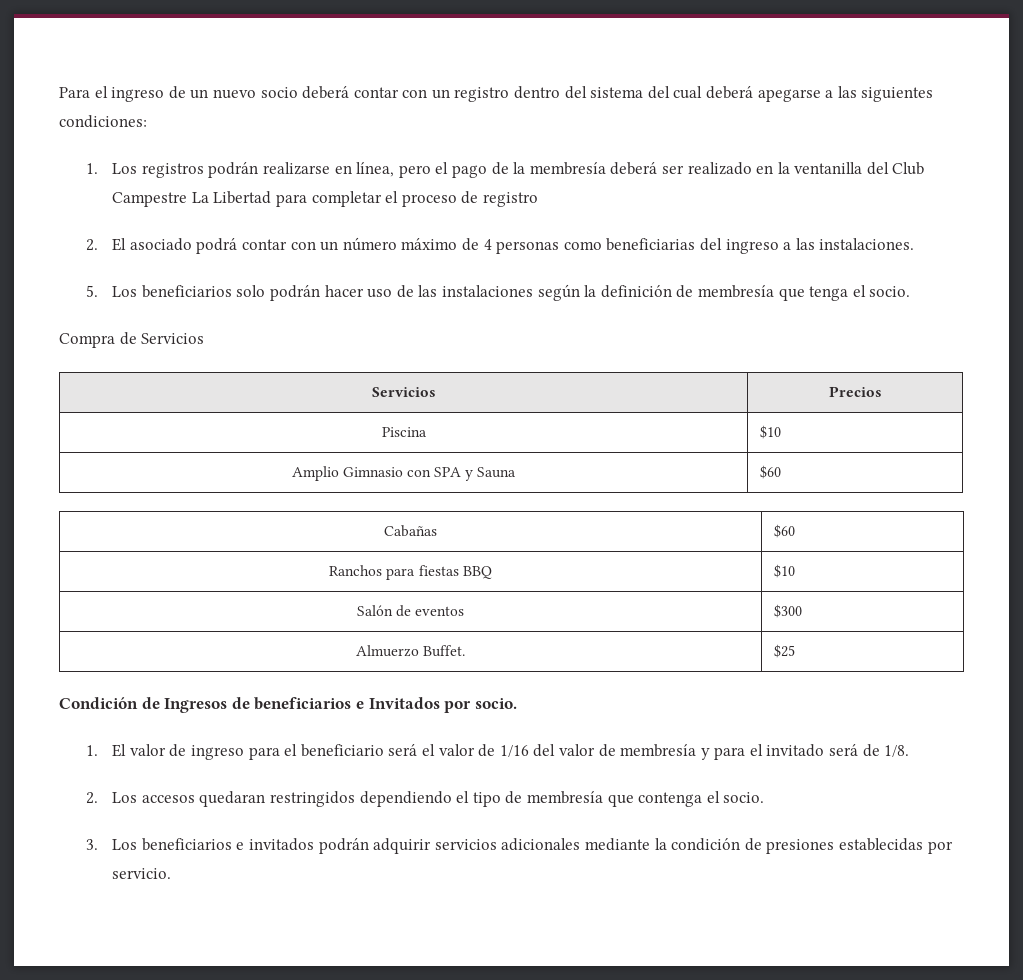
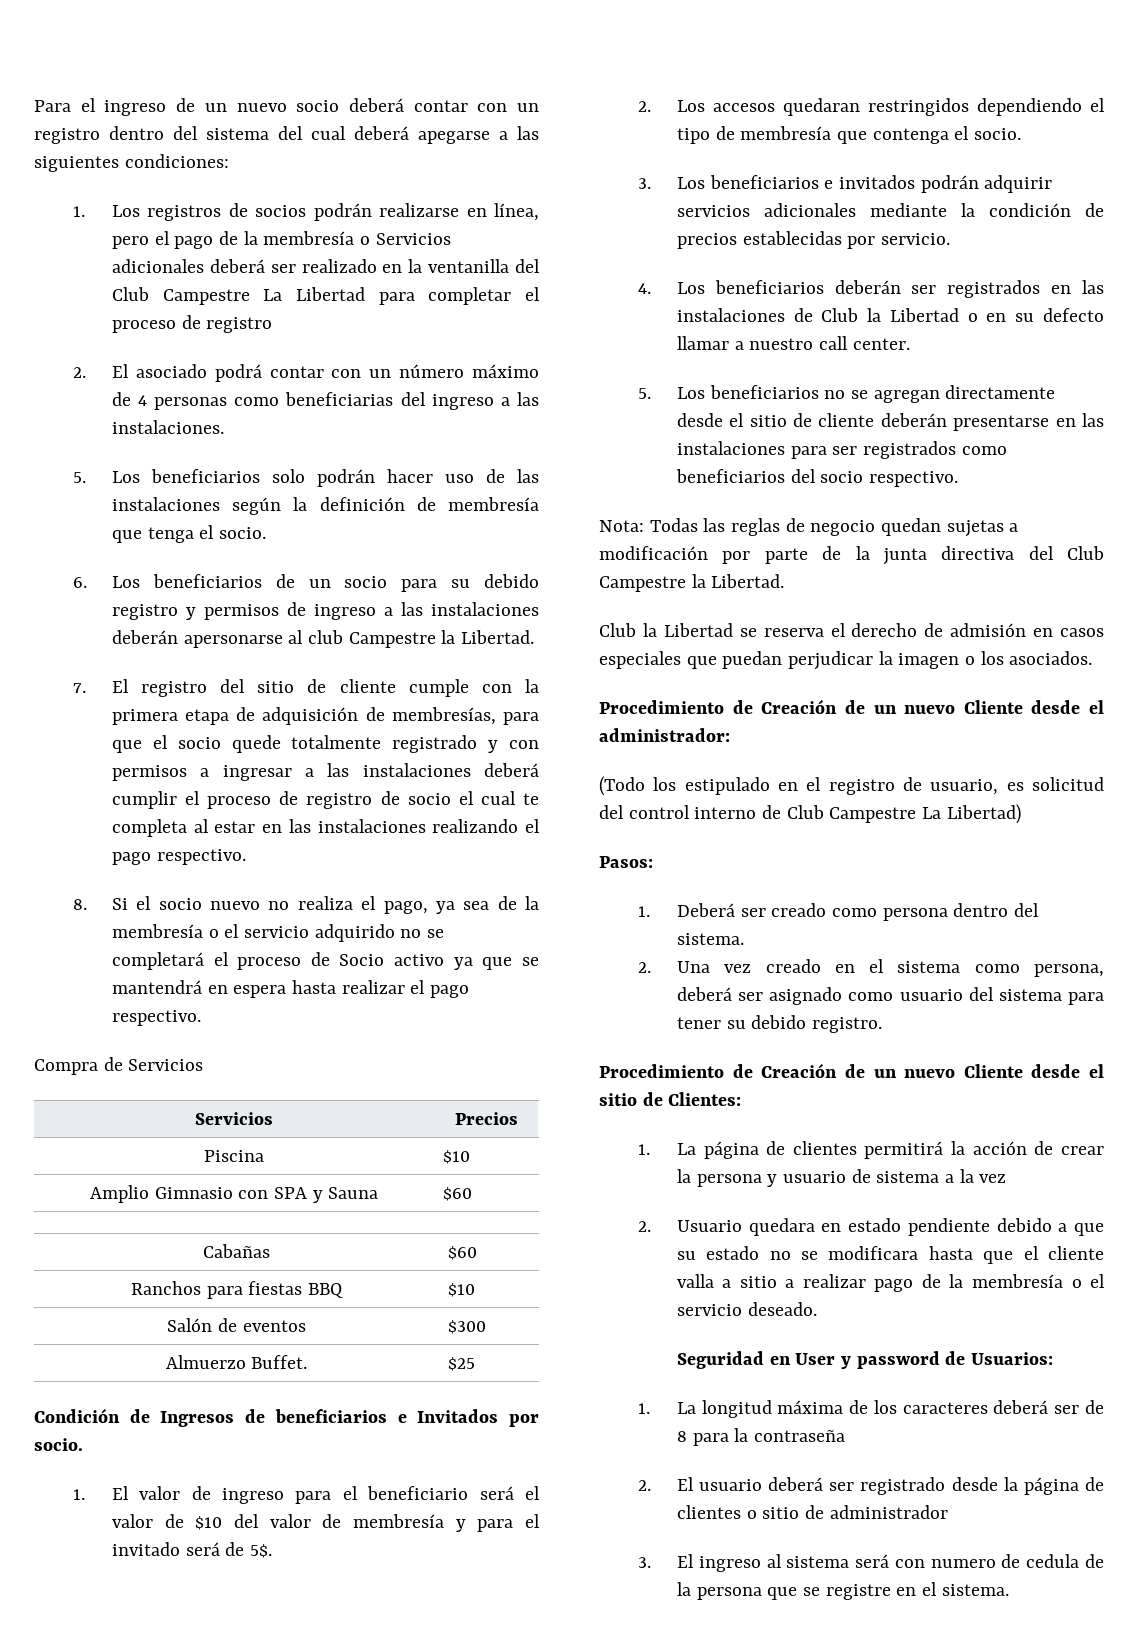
- 1. Los registros podrán realizarse en línea, pero el pago de la membresía deberá ser realizado en la ventanilla del Club Campestre La Libertad para completar el proceso de registro
+ 1. Los registros de socios podrán realizarse en línea, pero el pago de la membresía o Servicios adicionales deberá ser realizado en la ventanilla del Club Campestre La Libertad para completar el proceso de registro
+ 6. Los beneficiarios de un socio para su debido registro y permisos de ingreso a las instalaciones deberán apersonarse al club Campestre la Libertad.
+ 7. El registro del sitio de cliente cumple con la primera etapa de adquisición de membresías, para que el socio quede totalmente registrado y con permisos a ingresar a las instalaciones deberá cumplir el proceso de registro de socio el cual te completa al estar en las instalaciones realizando el pago respectivo.
+ 8. Si el socio nuevo no realiza el pago, ya sea de la membresía o el servicio adquirido no se completará el proceso de Socio activo ya que se mantendrá en espera hasta realizar el pago respectivo.
- 1. El valor de ingreso para el beneficiario será el valor de 1/16 del valor de membresía y para el invitado será de 1/8.
+ 1. El valor de ingreso para el beneficiario será el valor de $10 del valor de membresía y para el invitado será de 5$.
- 3. Los beneficiarios e invitados podrán adquirir servicios adicionales mediante la condición de presiones establecidas por servicio.
+ 3. Los beneficiarios e invitados podrán adquirir servicios adicionales mediante la condición de precios establecidas por servicio.
+ 4. Los beneficiarios deberán ser registrados en las instalaciones de Club la Libertad o en su defecto llamar a nuestro call center.
+ 5. Los beneficiarios no se agregan directamente desde el sitio de cliente deberán presentarse en las instalaciones para ser registrados como beneficiarios del socio respectivo.
+ Nota: Todas las reglas de negocio quedan sujetas a modificación por parte de la junta directiva del Club Campestre la Libertad.
+ Club la Libertad se reserva el derecho de admisión en casos especiales que puedan perjudicar la imagen o los asociados.
+ Procedimiento de Creación de un nuevo Cliente desde el administrador:
+ (Todo los estipulado en el registro de usuario, es solicitud del control interno de Club Campestre La Libertad)
+ Pasos:
+ 1. Deberá ser creado como persona dentro del sistema.
+ 2. Una vez creado en el sistema como persona, deberá ser asignado como usuario del sistema para tener su debido registro.
+ Procedimiento de Creación de un nuevo Cliente desde el sitio de Clientes:
+ 1. La página de clientes permitirá la acción de crear la persona y usuario de sistema a la vez
+ 2. Usuario quedara en estado pendiente debido a que su estado no se modificara hasta que el cliente valla a sitio a realizar pago de la membresía o el servicio deseado.
+ Seguridad en User y password de Usuarios:
+ 1. La longitud máxima de los caracteres deberá ser de 8 para la contraseña
+ 2. El usuario deberá ser registrado desde la página de clientes o sitio de administrador
+ 3. El ingreso al sistema será con numero de cedula de la persona que se registre en el sistema.

